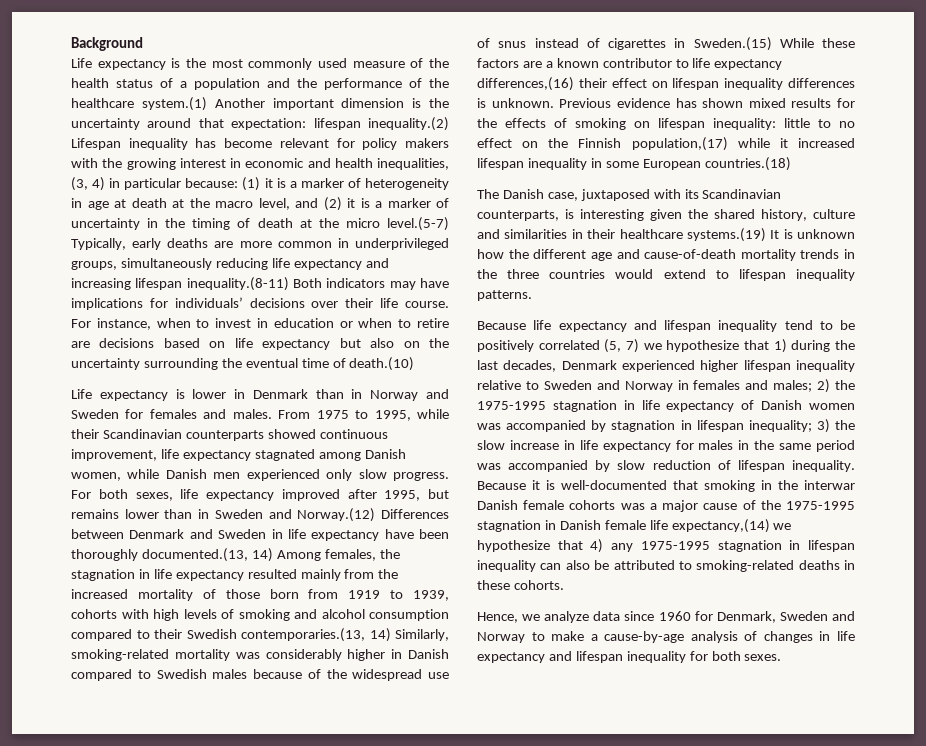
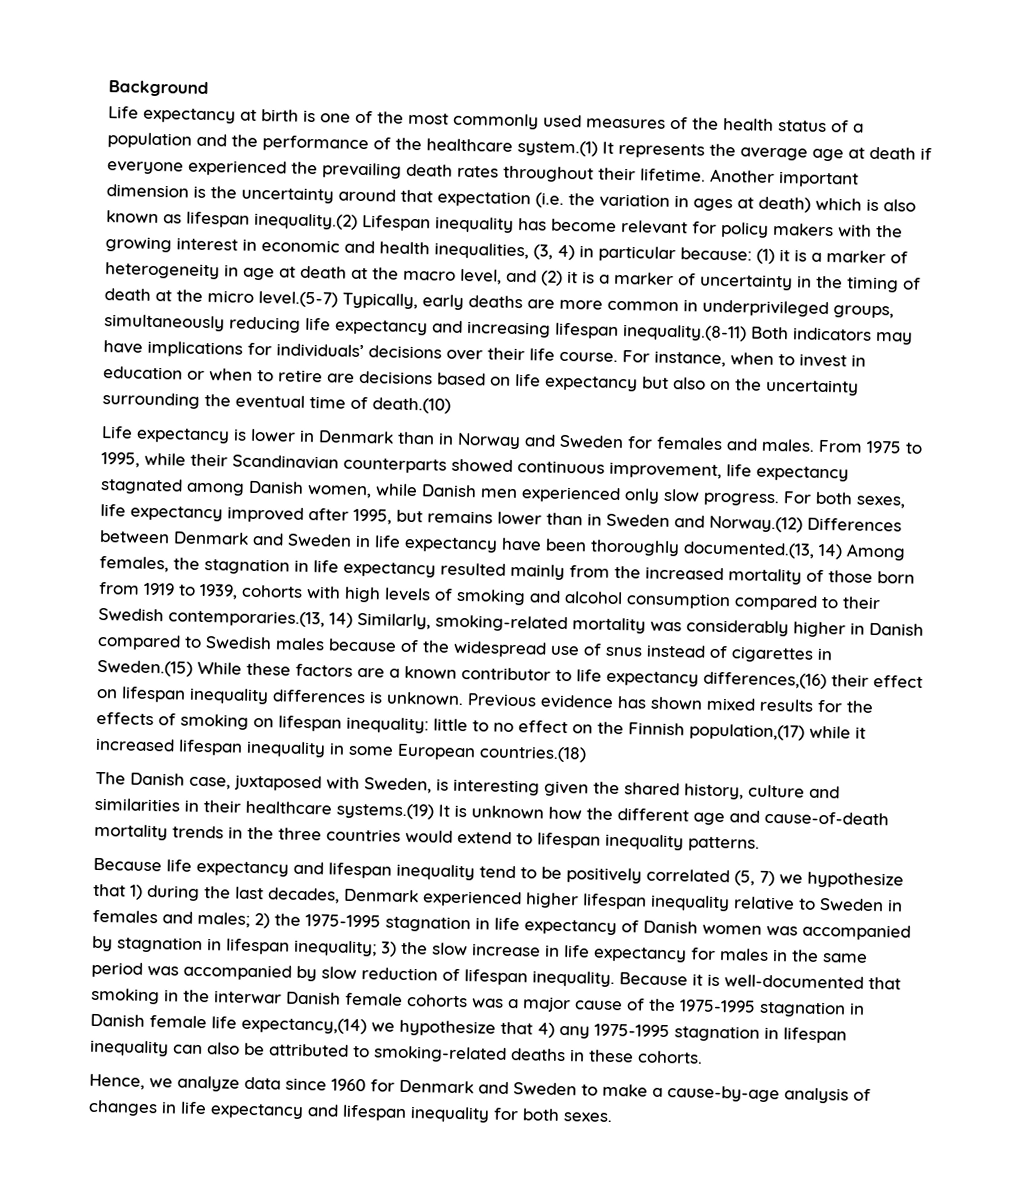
- Life expectancy is the most commonly used measure of the health status of a population and the performance of the healthcare system.(1) Another important dimension is the uncertainty around that expectation: lifespan inequality.(2) Lifespan inequality has become relevant for policy makers with the growing interest in economic and health inequalities, (3, 4) in particular because:
+ Life expectancy at birth is one of the most commonly used measures of the health status of a population and the performance of the healthcare system.(1) It represents the average age at death if everyone experienced the prevailing death rates throughout their lifetime. Another important dimension is the uncertainty around that expectation (i.e. the variation in ages at death) which is also known as lifespan inequality.(2) Lifespan inequality has become relevant for policy makers with the growing interest in economic and health inequalities, (3, 4) in particular because:
- The Danish case, juxtaposed with its Scandinavian counterparts, is interesting given the shared history, culture and similarities in their healthcare systems.(19) It is unknown how the different age and cause-of-death mortality trends in the three countries would extend to lifespan inequality patterns.
+ The Danish case, juxtaposed with Sweden, is interesting given the shared history, culture and similarities in their healthcare systems.(19) It is unknown how the different age and cause-of-death mortality trends in the three countries would extend to lifespan inequality patterns.
- Because life expectancy and lifespan inequality tend to be positively correlated (5, 7) we hypothesize that 1) during the last decades, Denmark experienced higher lifespan inequality relative to Sweden and Norway in females and males;
+ Because life expectancy and lifespan inequality tend to be positively correlated (5, 7) we hypothesize that 1) during the last decades, Denmark experienced higher lifespan inequality relative to Sweden in females and males;
- Hence, we analyze data since 1960 for Denmark, Sweden and Norway to make a cause-by-age analysis of changes in life expectancy and lifespan inequality for both sexes.
+ Hence, we analyze data since 1960 for Denmark and Sweden to make a cause-by-age analysis of changes in life expectancy and lifespan inequality for both sexes.

